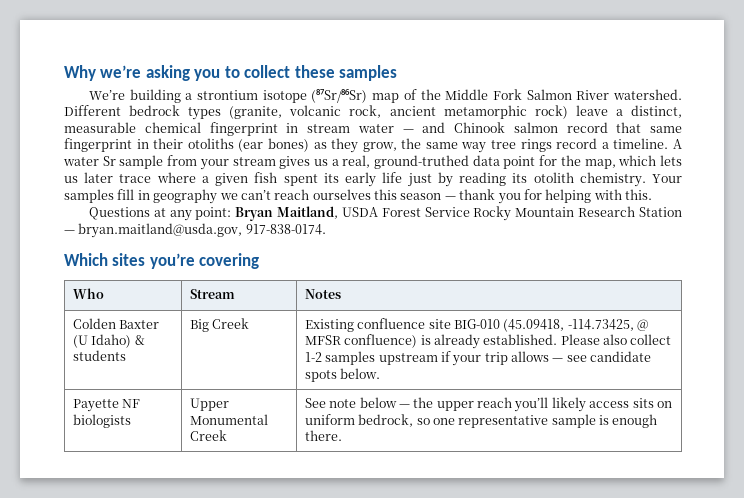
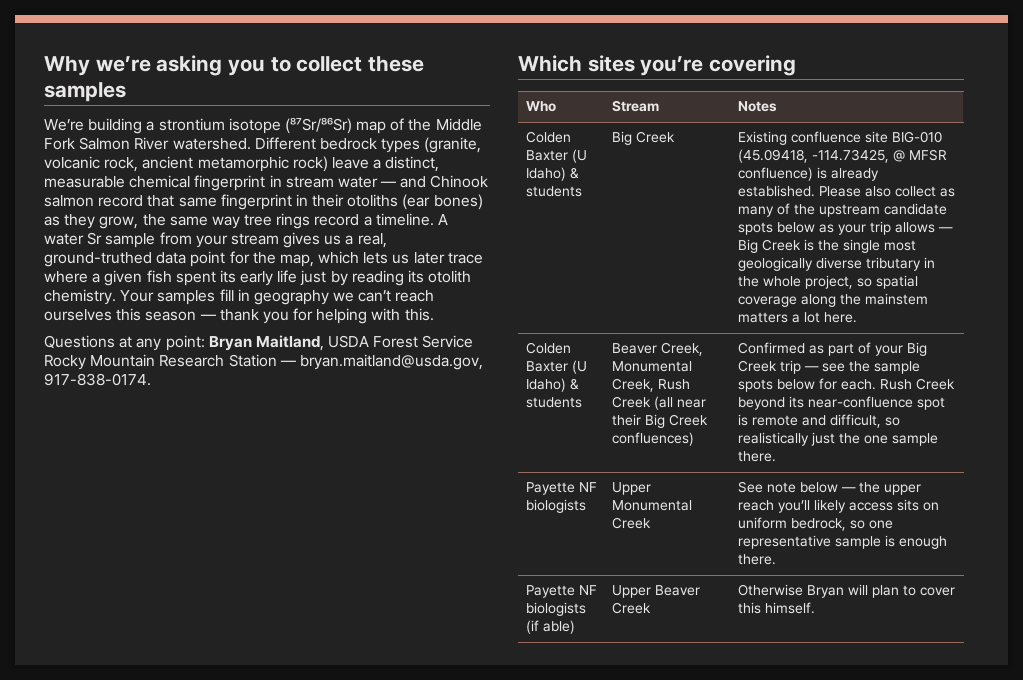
- Please also collect 1-2 samples upstream if your trip allows — see candidate spots below.
+ Please also collect as many of the upstream candidate spots below as your trip allows — Big Creek is the single most geologically diverse tributary in the whole project, so spatial coverage along the mainstem matters a lot here.
+ Colden Baxter (U Idaho) & students | Beaver Creek, Monumental Creek, Rush Creek (all near their Big Creek confluences) | Confirmed as part of your Big Creek trip — see the sample spots below for each. Rush Creek beyond its near-confluence spot is remote and difficult, so realistically just the one sample there.
+ Payette NF biologists (if able) | Upper Beaver Creek | Otherwise Bryan will plan to cover this himself.

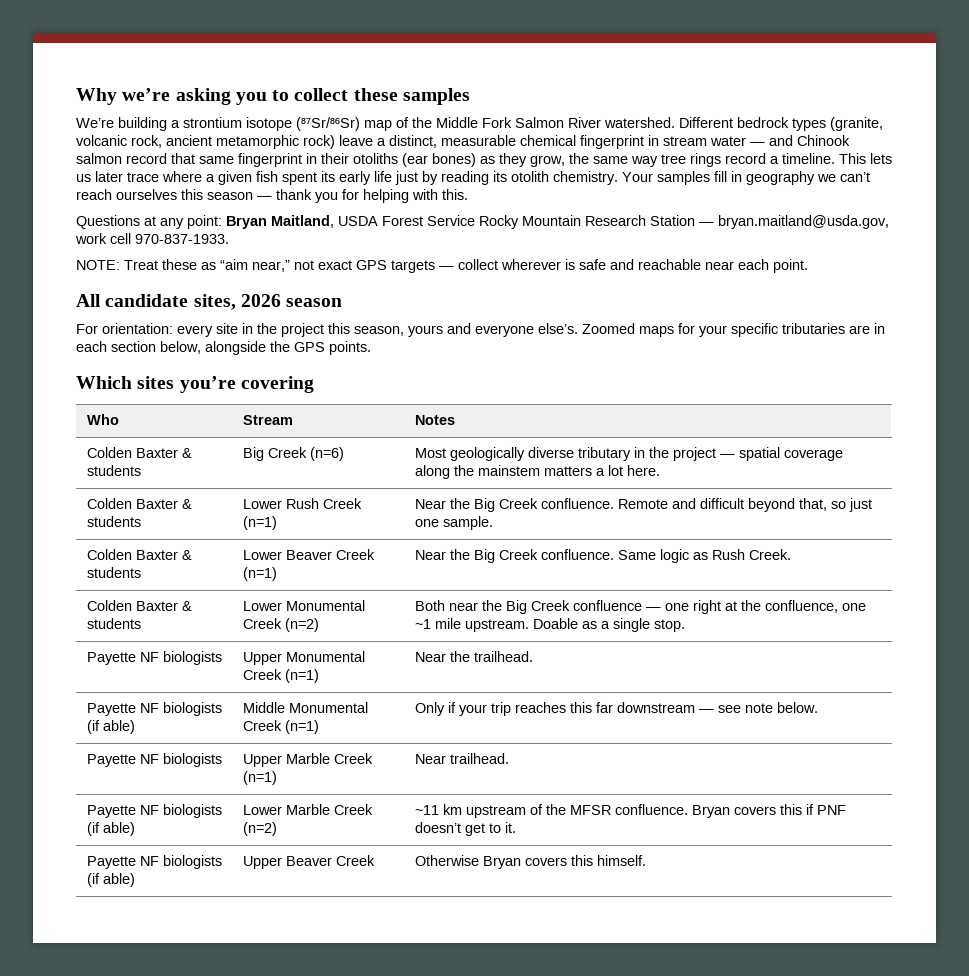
- A water Sr sample from your stream gives us a real, ground-truthed data point for the map, which lets us later trace where a given fish spent its early life just by reading its otolith chemistry.
+ This lets us later trace where a given fish spent its early life just by reading its otolith chemistry.
- Questions at any point: Bryan Maitland, USDA Forest Service Rocky Mountain Research Station — bryan.maitland@usda.gov, 917-838-0174.
+ Questions at any point: Bryan Maitland, USDA Forest Service Rocky Mountain Research Station — bryan.maitland@usda.gov, work cell 970-837-1933.
+ NOTE: Treat these as “aim near,” not exact GPS targets — collect wherever is safe and reachable near each point.
+ All candidate sites, 2026 season
+ For orientation: every site in the project this season, yours and everyone else’s. Zoomed maps for your specific tributaries are in each section below, alongside the GPS points.
  Who | Stream | Notes
- Colden Baxter (U Idaho) & students
+ Colden Baxter & students
- Big Creek | Existing confluence site BIG-010 (45.09418, -114.73425, @ MFSR confluence) is already established. Please also collect as many of the upstream candidate spots below as your trip allows — Big Creek is the single most geologically diverse tributary in the whole project, so spatial coverage along the mainstem matters a lot here.
+ Big Creek (n=6) | Most geologically diverse tributary in the project — spatial coverage along the mainstem matters a lot here.
- Colden Baxter (U Idaho) & students | Beaver Creek, Monumental Creek, Rush Creek (all near their Big Creek confluences) | Confirmed as part of your Big Creek trip — see the sample spots below for each. Rush Creek beyond its near-confluence spot is remote and difficult, so realistically just the one sample there.
+ Colden Baxter & students | Lower Rush Creek (n=1) | Near the Big Creek confluence. Remote and difficult beyond that, so just one sample.
+ Colden Baxter & students | Lower Beaver Creek (n=1) | Near the Big Creek confluence. Same logic as Rush Creek.
+ Colden Baxter & students | Lower Monumental Creek (n=2) | Both near the Big Creek confluence — one right at the confluence, one ~1 mile upstream. Doable as a single stop.
- Payette NF biologists | Upper Monumental Creek | See note below — the upper reach you’ll likely access sits on uniform bedrock, so one representative sample is enough there.
+ Payette NF biologists | Upper Monumental Creek (n=1) | Near the trailhead.
+ Payette NF biologists (if able) | Middle Monumental Creek (n=1) | Only if your trip reaches this far downstream — see note below.
+ Payette NF biologists | Upper Marble Creek (n=1) | Near trailhead.
+ Payette NF biologists (if able) | Lower Marble Creek (n=2) | ~11 km upstream of the MFSR confluence. Bryan covers this if PNF doesn’t get to it.
- Payette NF biologists (if able) | Upper Beaver Creek | Otherwise Bryan will plan to cover this himself.
+ Payette NF biologists (if able) | Upper Beaver Creek | Otherwise Bryan covers this himself.

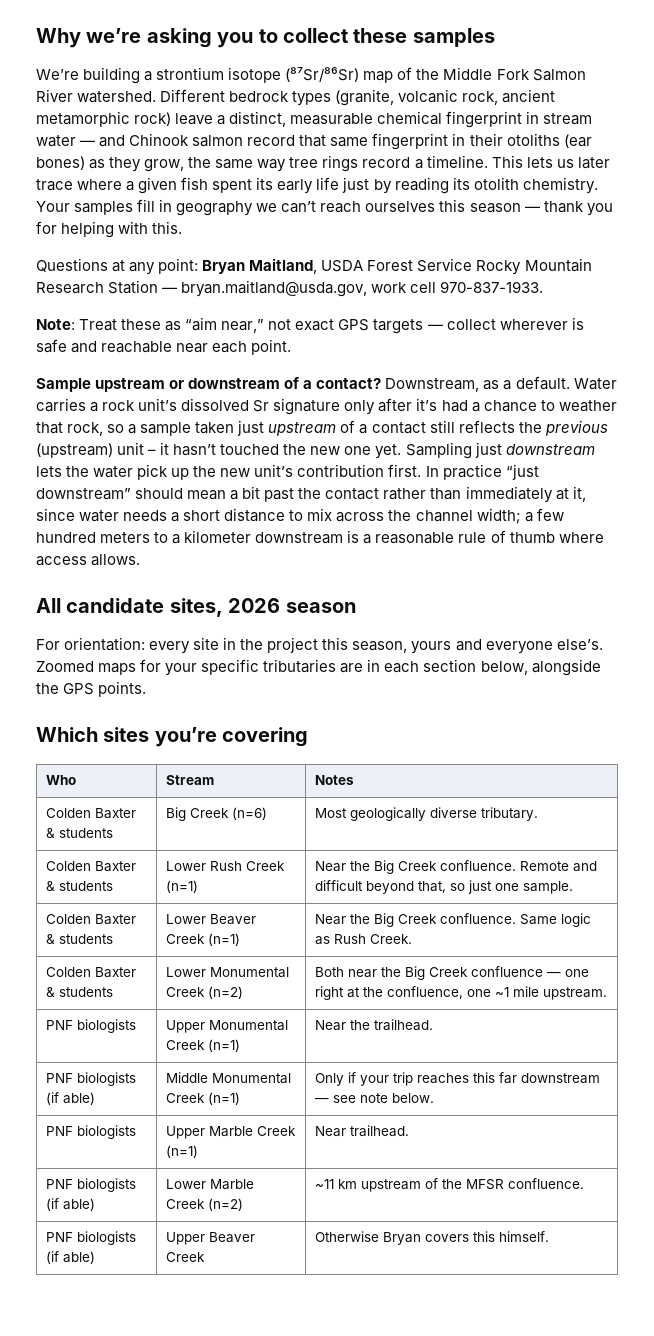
- NOTE: Treat these as “aim near,” not exact GPS targets — collect wherever is safe and reachable near each point.
+ Note: Treat these as “aim near,” not exact GPS targets — collect wherever is safe and reachable near each point.
+ Sample upstream or downstream of a contact? Downstream, as a default. Water carries a rock unit’s dissolved Sr signature only after it’s had a chance to weather that rock, so a sample taken just upstream of a contact still reflects the previous (upstream) unit – it hasn’t touched the new one yet. Sampling just downstream lets the water pick up the new unit’s contribution first. In practice “just downstream” should mean a bit past the contact rather than immediately at it, since water needs a short distance to mix across the channel width; a few hundred meters to a kilometer downstream is a reasonable rule of thumb where access allows.
- Colden Baxter & students | Big Creek (n=6) | Most geologically diverse tributary in the project — spatial coverage along the mainstem matters a lot here.
+ Colden Baxter & students | Big Creek (n=6) | Most geologically diverse tributary.
- Colden Baxter & students | Lower Monumental Creek (n=2) | Both near the Big Creek confluence — one right at the confluence, one ~1 mile upstream. Doable as a single stop.
- Payette NF biologists | Upper Monumental Creek (n=1) | Near the trailhead.
+ Colden Baxter & students | Lower Monumental Creek (n=2) | Both near the Big Creek confluence — one right at the confluence, one ~1 mile upstream.
+ PNF biologists | Upper Monumental Creek (n=1) | Near the trailhead.
- Payette NF biologists (if able) | Middle Monumental Creek (n=1) | Only if your trip reaches this far downstream — see note below.
+ PNF biologists (if able) | Middle Monumental Creek (n=1) | Only if your trip reaches this far downstream — see note below.
- Payette NF biologists | Upper Marble Creek (n=1) | Near trailhead.
+ PNF biologists | Upper Marble Creek (n=1) | Near trailhead.
- Payette NF biologists (if able) | Lower Marble Creek (n=2) | ~11 km upstream of the MFSR confluence. Bryan covers this if PNF doesn’t get to it.
- Payette NF biologists (if able) | Upper Beaver Creek | Otherwise Bryan covers this himself.
+ PNF biologists (if able) | Lower Marble Creek (n=2) | ~11 km upstream of the MFSR confluence.
+ PNF biologists (if able) | Upper Beaver Creek | Otherwise Bryan covers this himself.

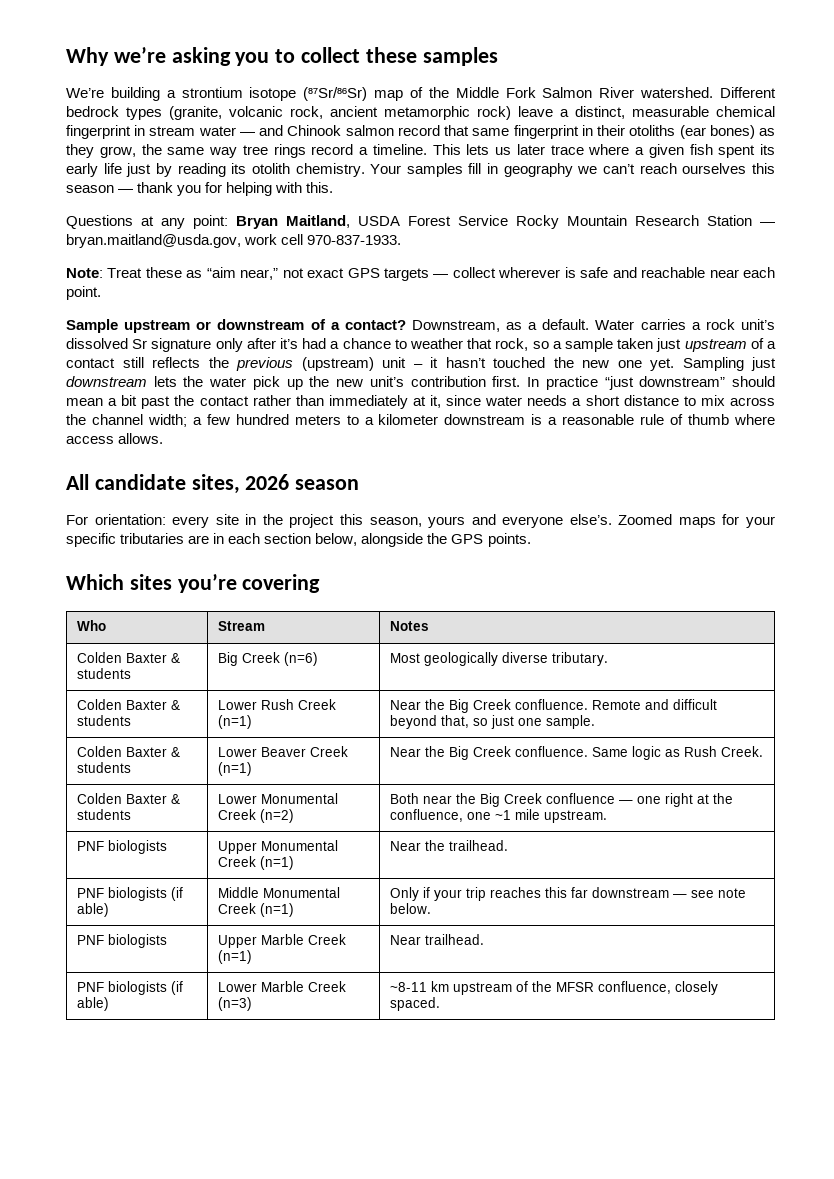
- PNF biologists (if able) | Lower Marble Creek (n=2) | ~11 km upstream of the MFSR confluence.
- PNF biologists (if able) | Upper Beaver Creek | Otherwise Bryan covers this himself.
+ PNF biologists (if able) | Lower Marble Creek (n=3) | ~8-11 km upstream of the MFSR confluence, closely spaced.

